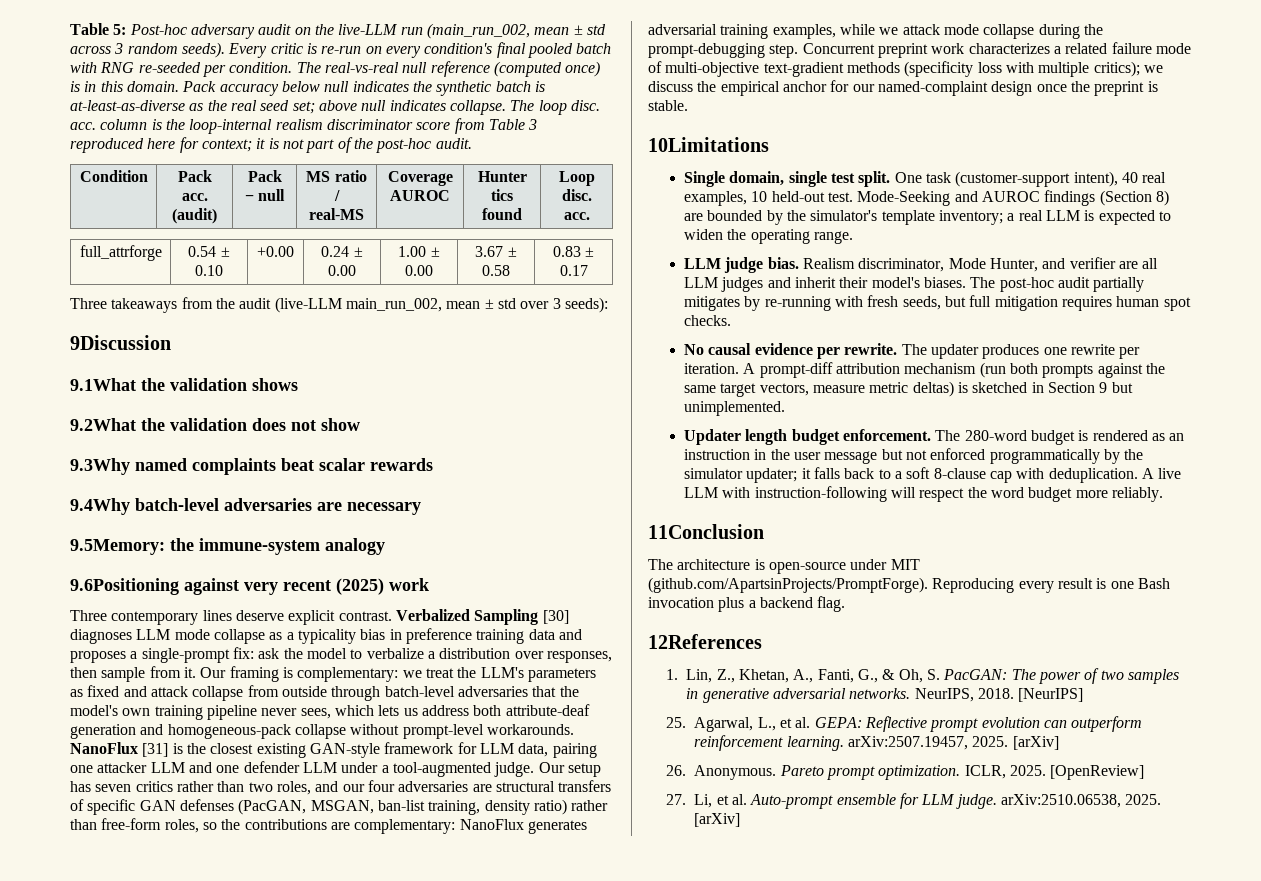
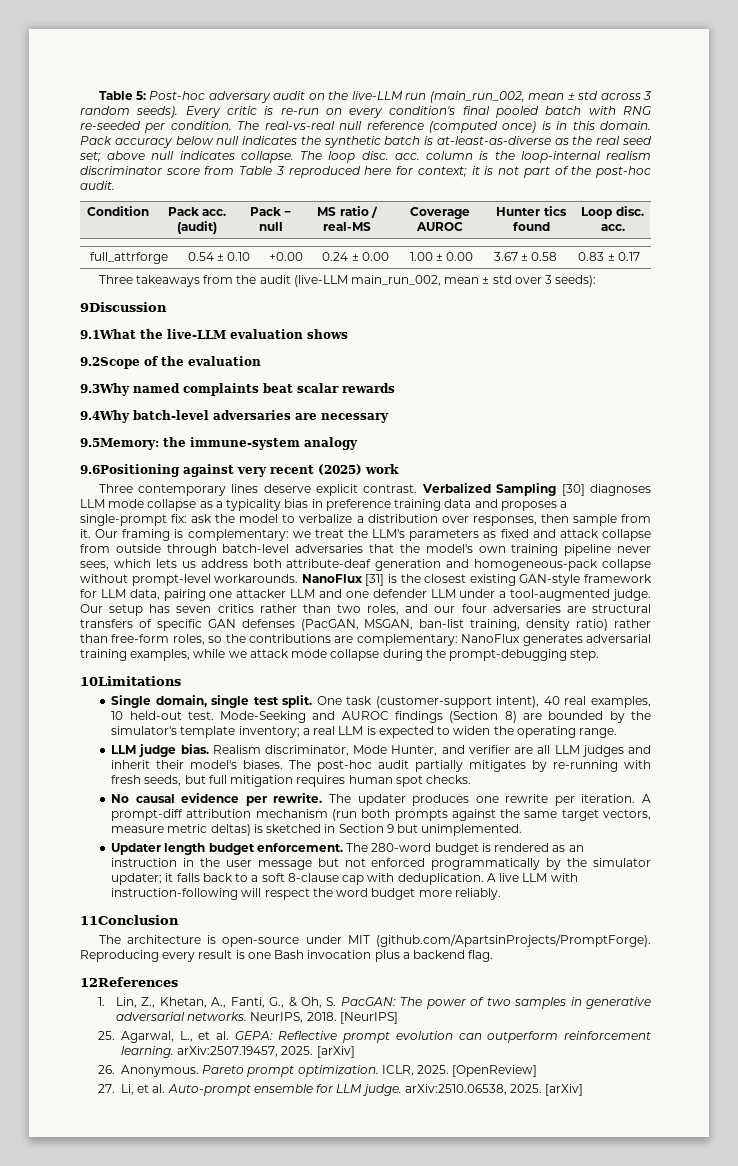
- 9.1What the validation shows
+ 9.1What the live-LLM evaluation shows
- 9.2What the validation does not show
+ 9.2Scope of the evaluation
- Concurrent preprint work characterizes a related failure mode of multi-objective text-gradient methods (specificity loss with multiple critics); we discuss the empirical anchor for our named-complaint design once the preprint is stable.

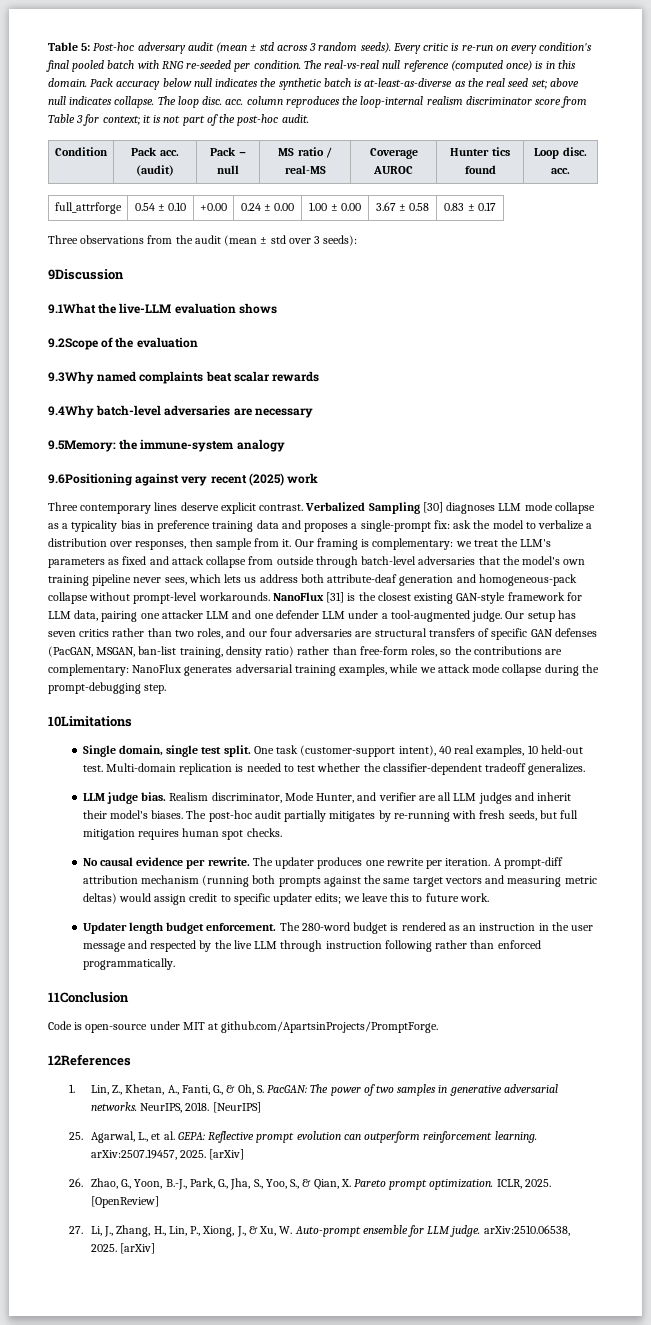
- Table 5: Post-hoc adversary audit on the live-LLM run (main_run_002, mean ± std across 3 random seeds).
+ Table 5: Post-hoc adversary audit (mean ± std across 3 random seeds).
- The loop disc. acc. column is the loop-internal realism discriminator score from Table 3 reproduced here for context; it is not part of the post-hoc audit.
+ The loop disc. acc. column reproduces the loop-internal realism discriminator score from Table 3 for context; it is not part of the post-hoc audit.
- Three takeaways from the audit (live-LLM main_run_002, mean ± std over 3 seeds):
+ Three observations from the audit (mean ± std over 3 seeds):
- Mode-Seeking and AUROC findings (Section 8) are bounded by the simulator's template inventory; a real LLM is expected to widen the operating range.
+ Multi-domain replication is needed to test whether the classifier-dependent tradeoff generalizes.
- A prompt-diff attribution mechanism (run both prompts against the same target vectors, measure metric deltas) is sketched in Section 9 but unimplemented.
+ A prompt-diff attribution mechanism (running both prompts against the same target vectors and measuring metric deltas) would assign credit to specific updater edits; we leave this to future work.
- The 280-word budget is rendered as an instruction in the user message but not enforced programmatically by the simulator updater; it falls back to a soft 8-clause cap with deduplication. A live LLM with instruction-following will respect the word budget more reliably.
+ The 280-word budget is rendered as an instruction in the user message and respected by the live LLM through instruction following rather than enforced programmatically.
- The architecture is open-source under MIT (github.com/ApartsinProjects/PromptForge). Reproducing every result is one Bash invocation plus a backend flag.
+ Code is open-source under MIT at github.com/ApartsinProjects/PromptForge.
- 26. Anonymous. Pareto prompt optimization.
+ 26. Zhao, G., Yoon, B.-J., Park, G., Jha, S., Yoo, S., & Qian, X. Pareto prompt optimization.
- 27. Li, et al. Auto-prompt ensemble for LLM judge. arXiv:2510.06538, 2025.
+ 27. Li, J., Zhang, H., Lin, P., Xiong, J., & Xu, W. Auto-prompt ensemble for LLM judge. arXiv:2510.06538, 2025.

